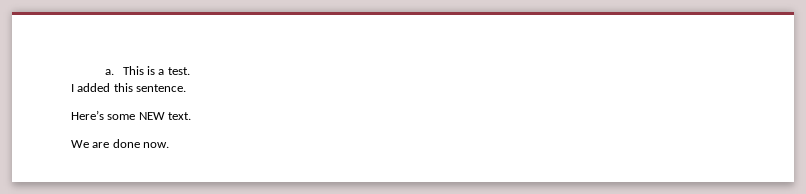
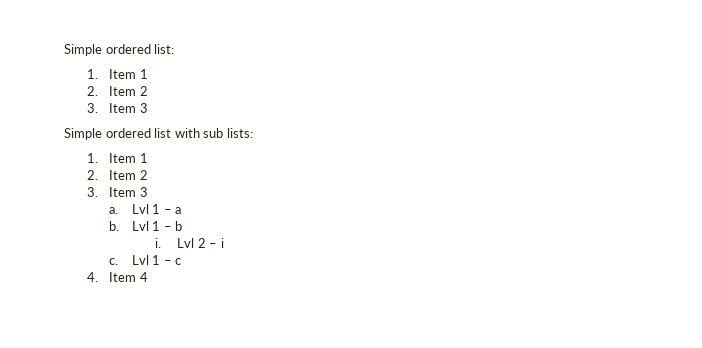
- a. This is a test.
- I added this sentence.
- Here’s some NEW text.
- We are done now.
+ Simple ordered list:
+ 1. Item 1
+ 2. Item 2
+ 3. Item 3
+ Simple ordered list with sub lists:
+ 1. Item 1
+ 2. Item 2
+ 3. Item 3
+ a. Lvl 1 – a
+ b. Lvl 1 – b
+ i. Lvl 2 – i
+ c. Lvl 1 – c
+ 4. Item 4

